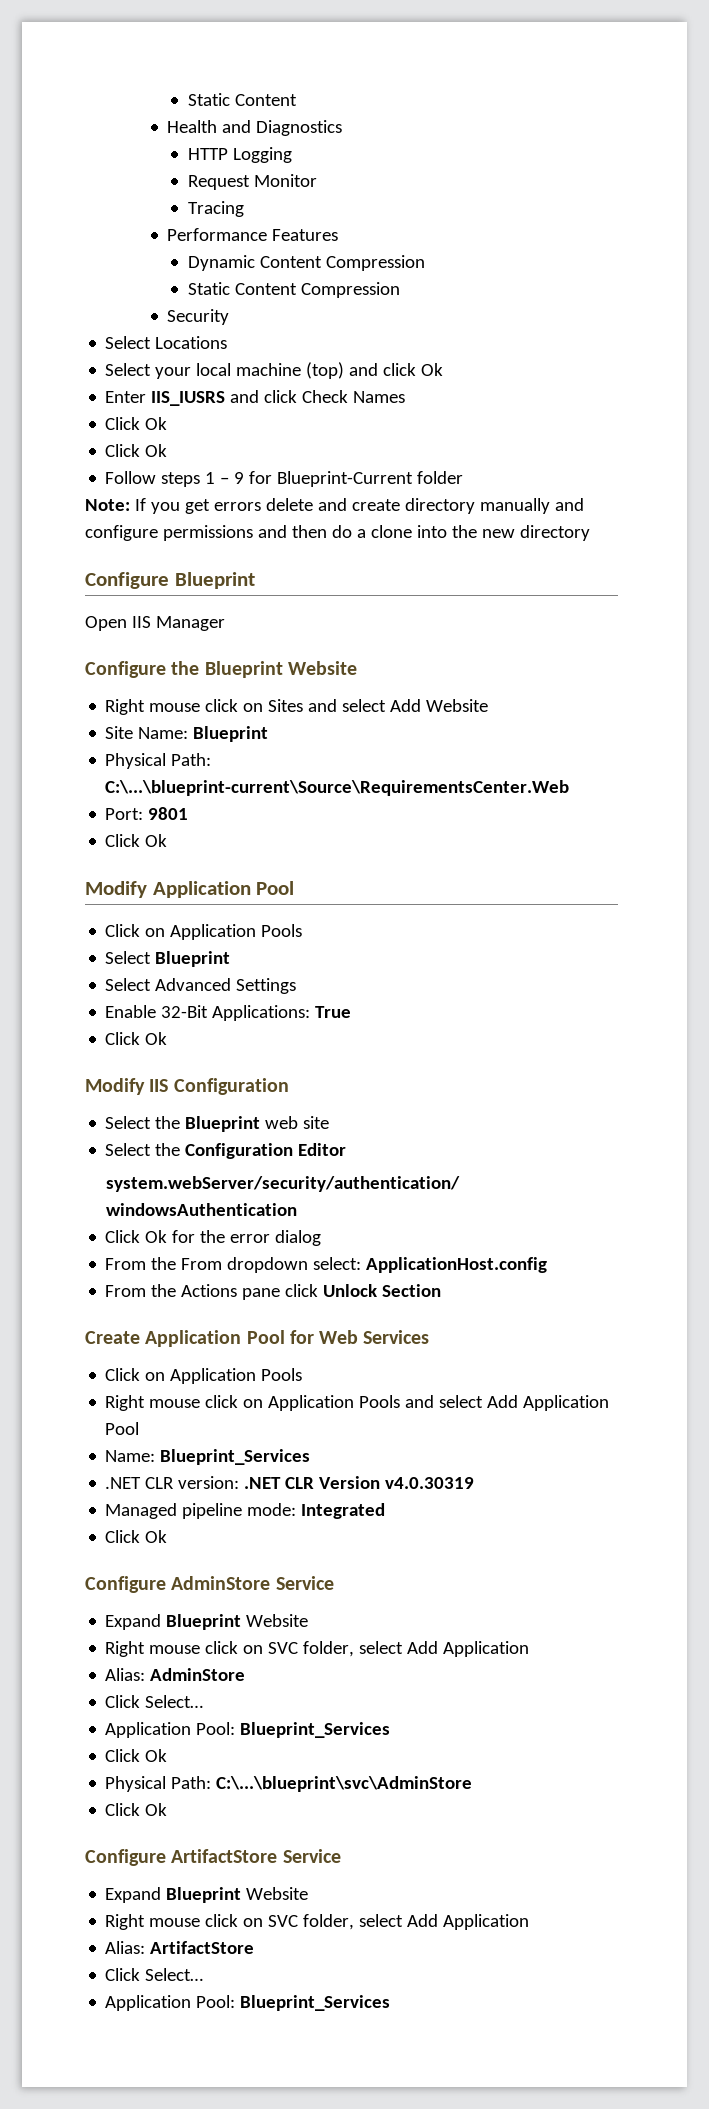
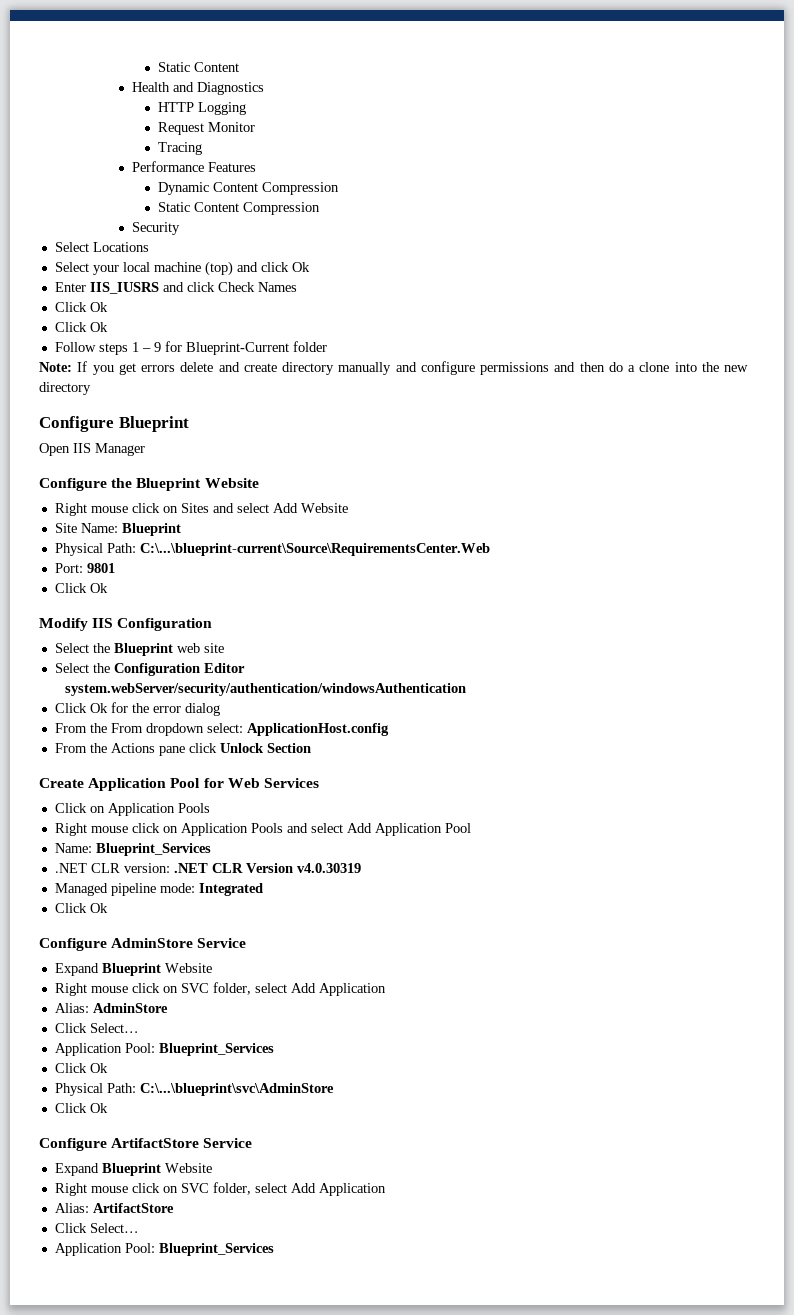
- Modify Application Pool
- Click on Application Pools
- Select Blueprint
- Select Advanced Settings
- Enable 32-Bit Applications: True
- Click Ok

